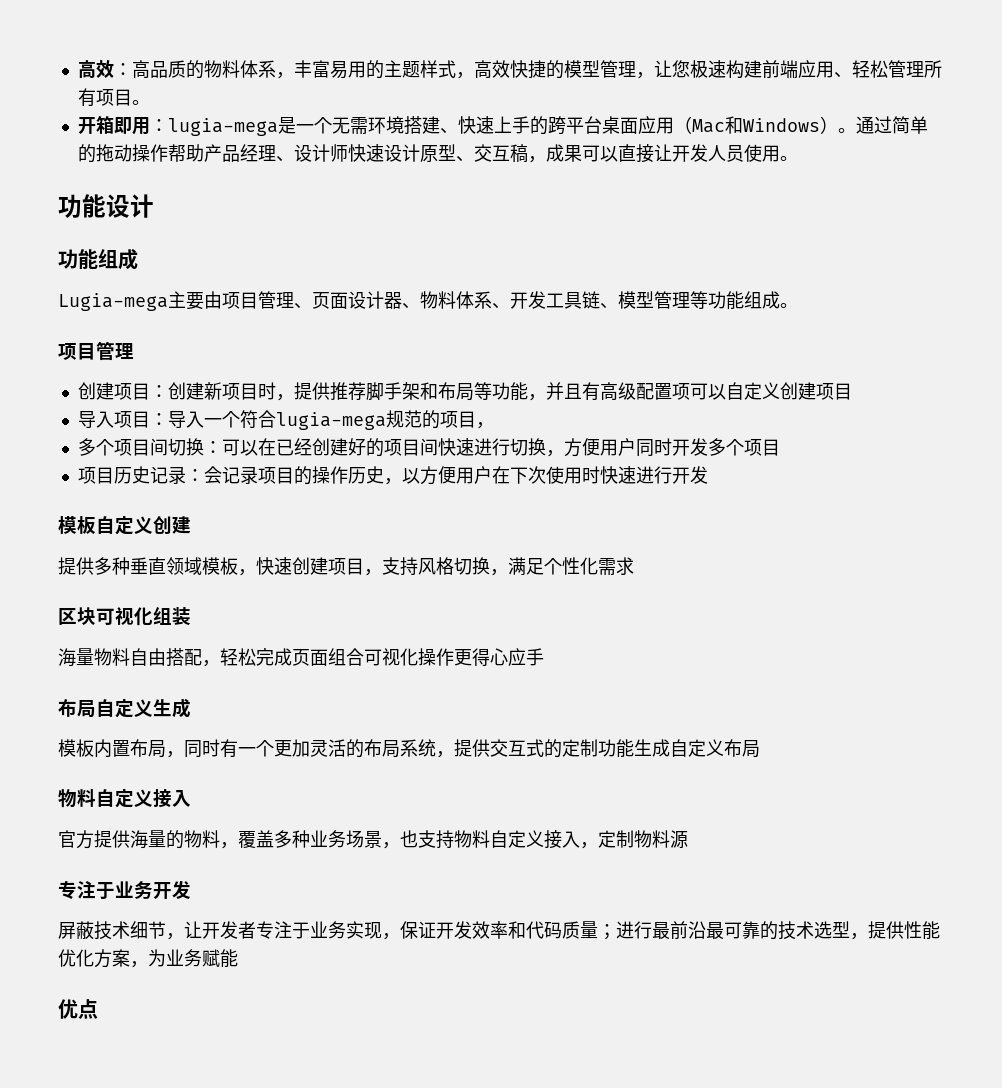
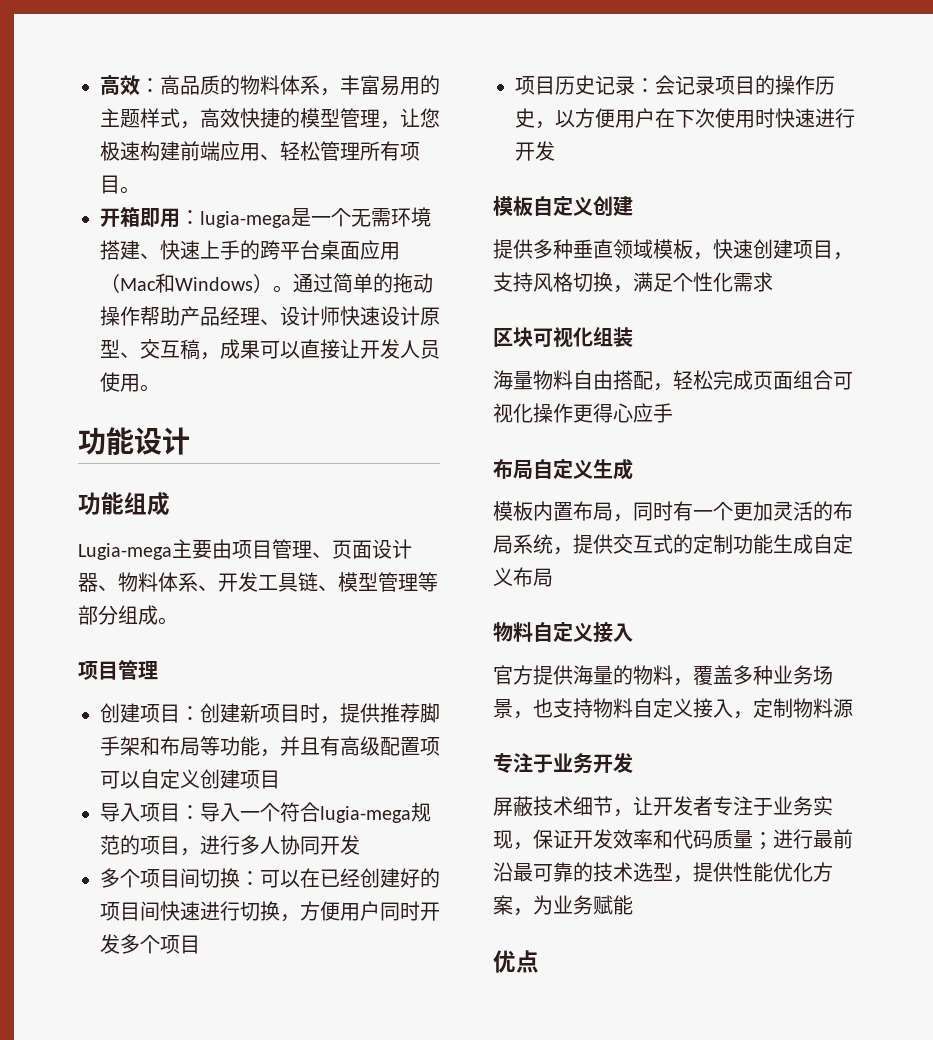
- Lugia-mega主要由项目管理、页面设计器、物料体系、开发工具链、模型管理等功能组成。
+ Lugia-mega主要由项目管理、页面设计器、物料体系、开发工具链、模型管理等部分组成。
- 导入项目：导入一个符合lugia-mega规范的项目，
+ 导入项目：导入一个符合lugia-mega规范的项目，进行多人协同开发

